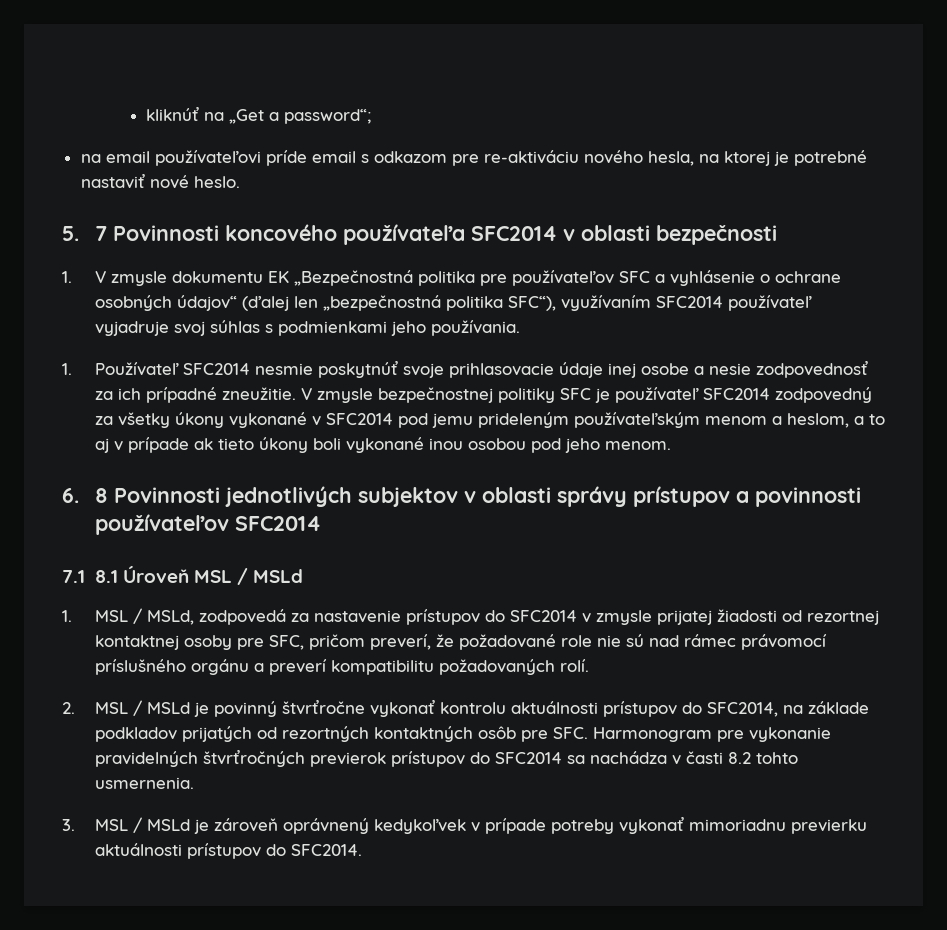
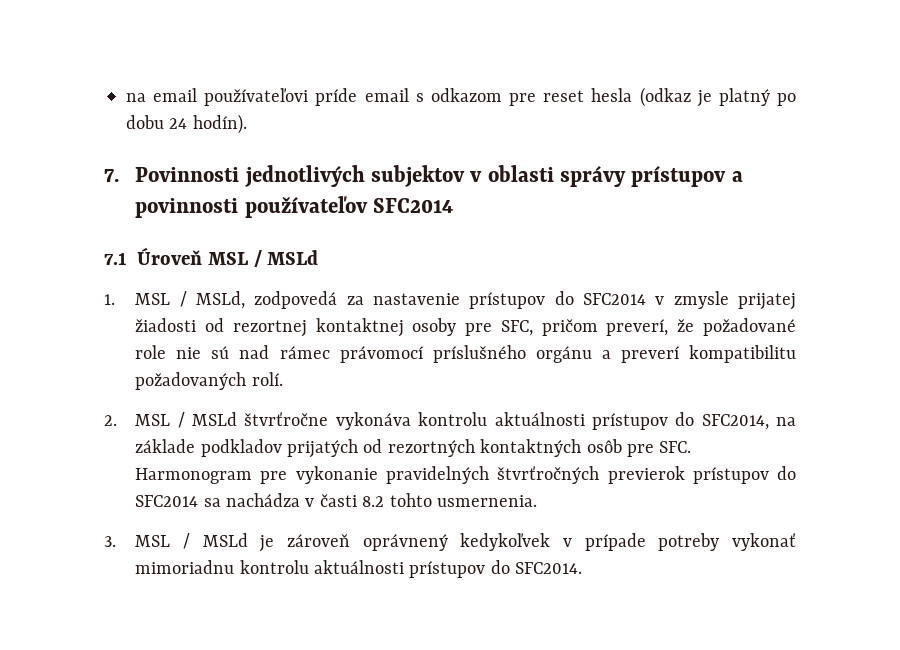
- kliknúť na „Get a password“;
- na email používateľovi príde email s odkazom pre re-aktiváciu nového hesla, na ktorej je potrebné nastaviť nové heslo.
- 5. 7 Povinnosti koncového používateľa SFC2014 v oblasti bezpečnosti
- 1. V zmysle dokumentu EK „Bezpečnostná politika pre používateľov SFC a vyhlásenie o ochrane osobných údajov“ (ďalej len „bezpečnostná politika SFC“), využívaním SFC2014 používateľ vyjadruje svoj súhlas s podmienkami jeho používania.
- 1. Používateľ SFC2014 nesmie poskytnúť svoje prihlasovacie údaje inej osobe a nesie zodpovednosť za ich prípadné zneužitie. V zmysle bezpečnostnej politiky SFC je používateľ SFC2014 zodpovedný za všetky úkony vykonané v SFC2014 pod jemu prideleným používateľským menom a heslom, a to aj v prípade ak tieto úkony boli vykonané inou osobou pod jeho menom.
- 6. 8 Povinnosti jednotlivých subjektov v oblasti správy prístupov a povinnosti používateľov SFC2014
+ na email používateľovi príde email s odkazom pre reset hesla (odkaz je platný po dobu 24 hodín).
+ 7. Povinnosti jednotlivých subjektov v oblasti správy prístupov a povinnosti používateľov SFC2014
- 7.1 8.1 Úroveň MSL / MSLd
+ 7.1 Úroveň MSL / MSLd
- 2. MSL / MSLd je povinný štvrťročne vykonať kontrolu aktuálnosti prístupov do SFC2014, na základe podkladov prijatých od rezortných kontaktných osôb pre SFC. Harmonogram pre vykonanie pravidelných štvrťročných previerok prístupov do SFC2014 sa nachádza v časti 8.2 tohto usmernenia.
+ 2. MSL / MSLd štvrťročne vykonáva kontrolu aktuálnosti prístupov do SFC2014, na základe podkladov prijatých od rezortných kontaktných osôb pre SFC. Harmonogram pre vykonanie pravidelných štvrťročných previerok prístupov do SFC2014 sa nachádza v časti 8.2 tohto usmernenia.
- 3. MSL / MSLd je zároveň oprávnený kedykoľvek v prípade potreby vykonať mimoriadnu previerku aktuálnosti prístupov do SFC2014.
+ 3. MSL / MSLd je zároveň oprávnený kedykoľvek v prípade potreby vykonať mimoriadnu kontrolu aktuálnosti prístupov do SFC2014.

